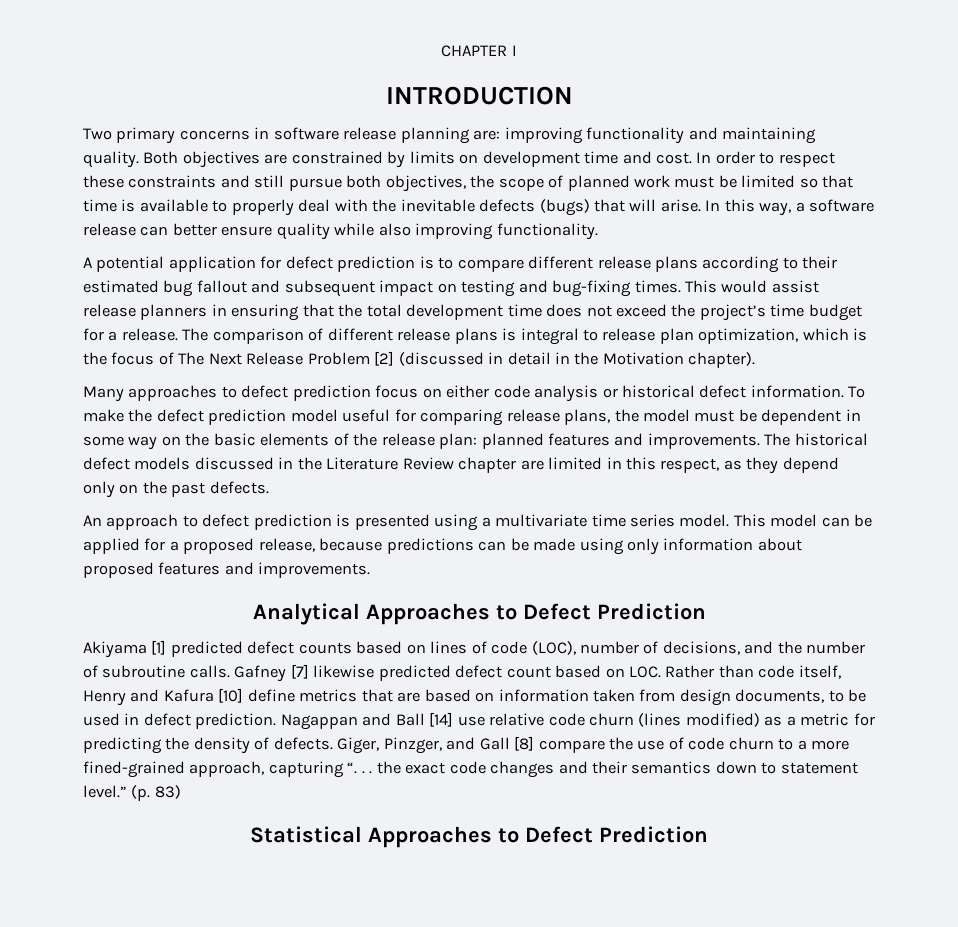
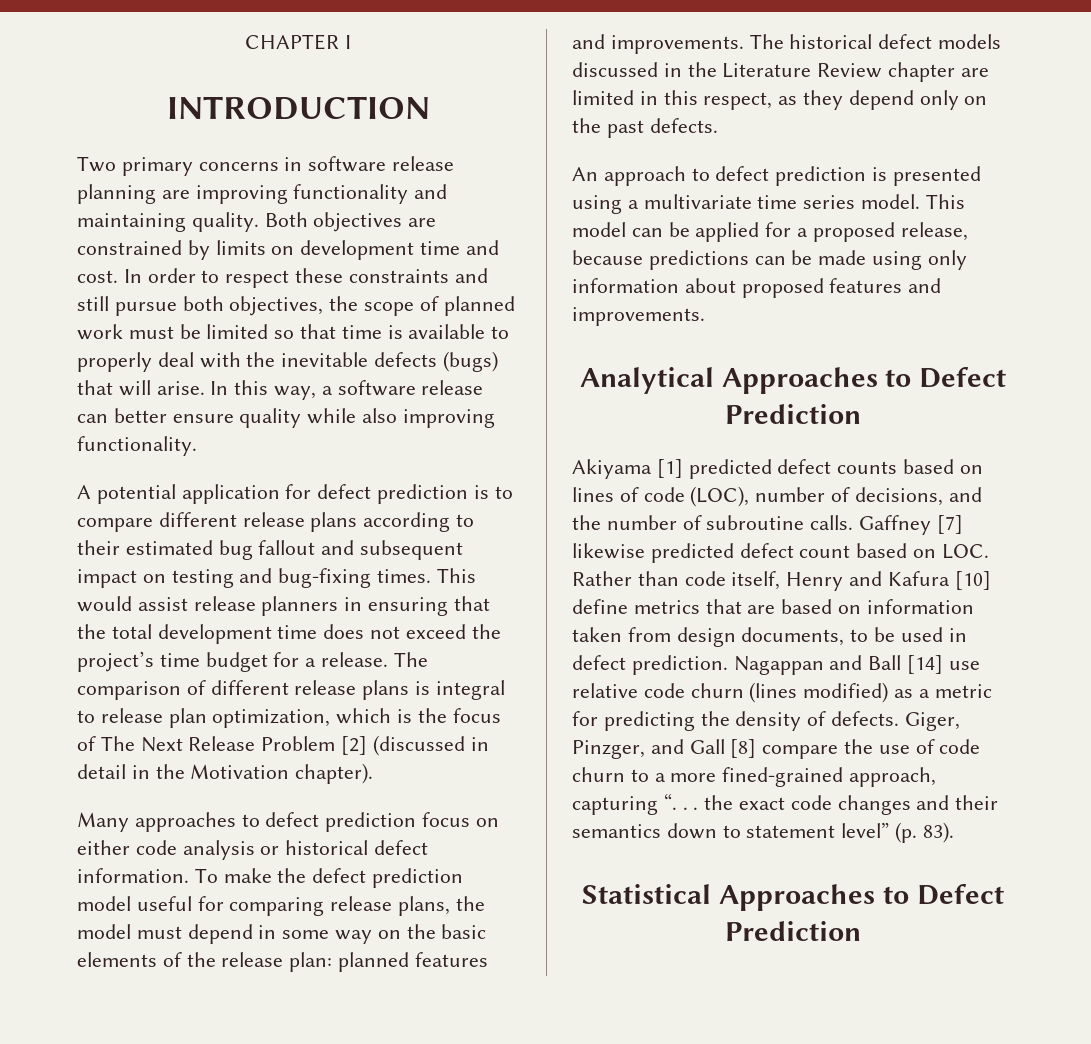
- Two primary concerns in software release planning are: improving functionality and maintaining quality.
+ Two primary concerns in software release planning are improving functionality and maintaining quality.
- To make the defect prediction model useful for comparing release plans, the model must be dependent in some way on the basic elements of the release plan: planned features and improvements.
+ To make the defect prediction model useful for comparing release plans, the model must depend in some way on the basic elements of the release plan: planned features and improvements.
- Gafney [7] likewise predicted defect count based on LOC. Rather than code itself, Henry and Kafura [10] define metrics that are based on information taken from design documents, to be used in defect prediction.
+ Gaffney [7] likewise predicted defect count based on LOC. Rather than code itself, Henry and Kafura [10] define metrics that are based on information taken from design documents, to be used in defect prediction.
- Giger, Pinzger, and Gall [8] compare the use of code churn to a more fined-grained approach, capturing “. . . the exact code changes and their semantics down to statement level.” (p. 83)
+ Giger, Pinzger, and Gall [8] compare the use of code churn to a more fined-grained approach, capturing “. . . the exact code changes and their semantics down to statement level” (p. 83).

